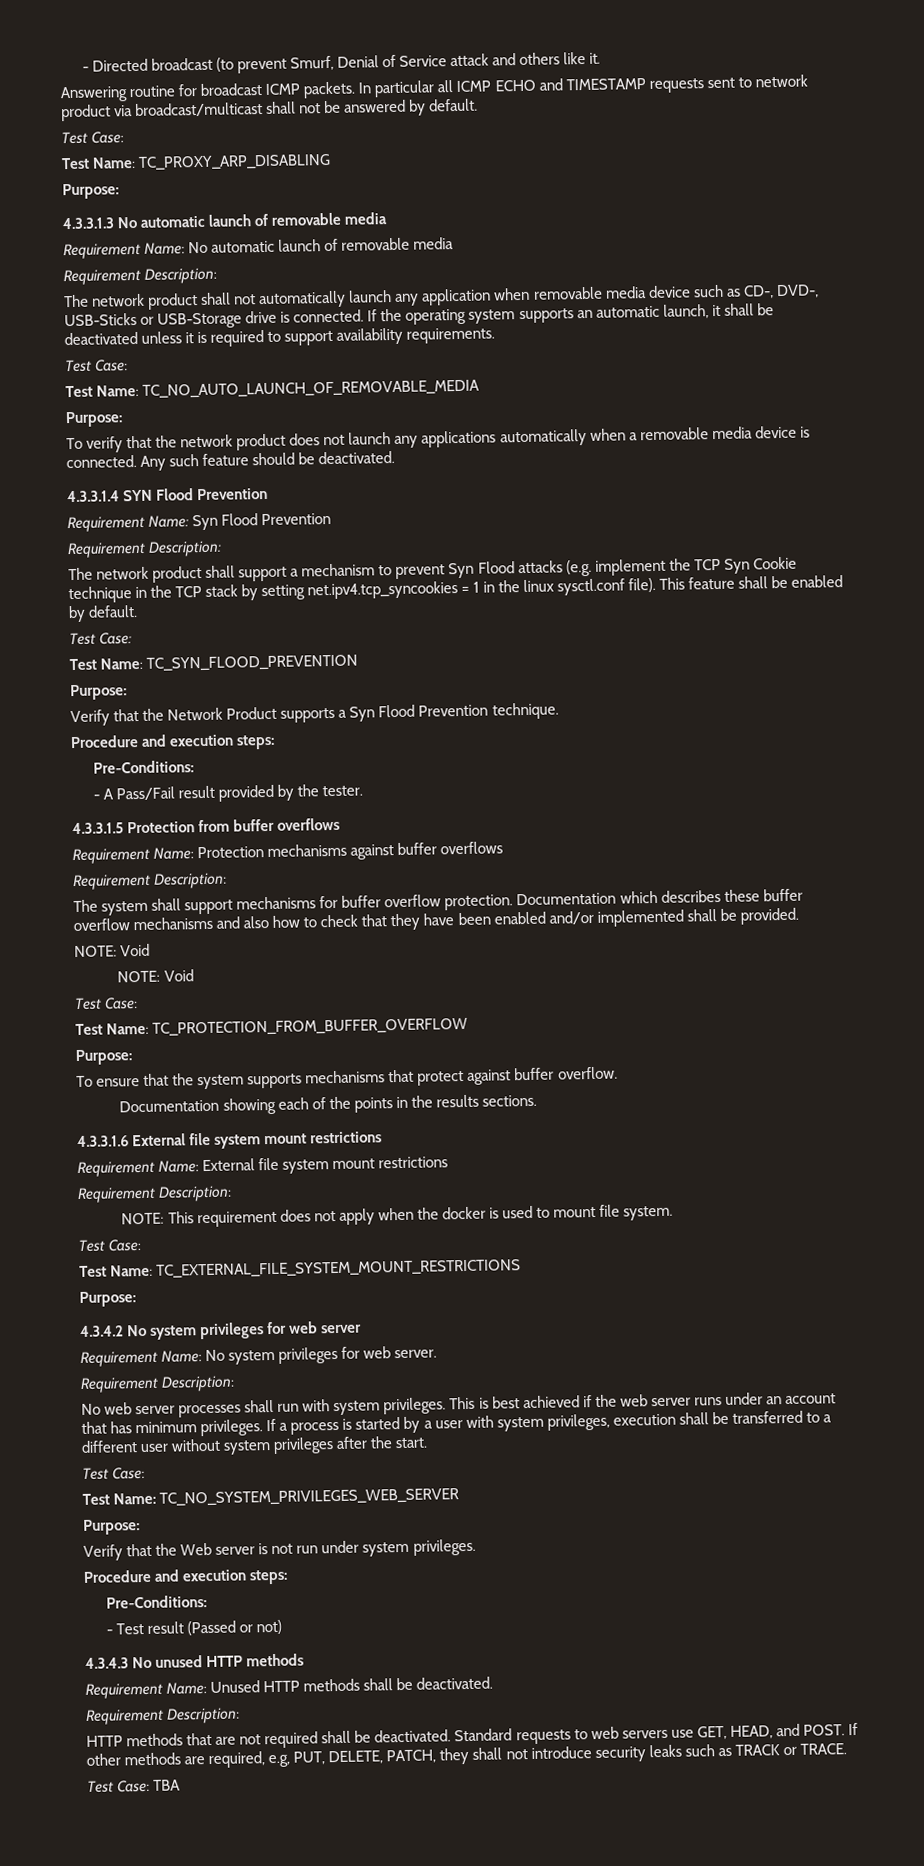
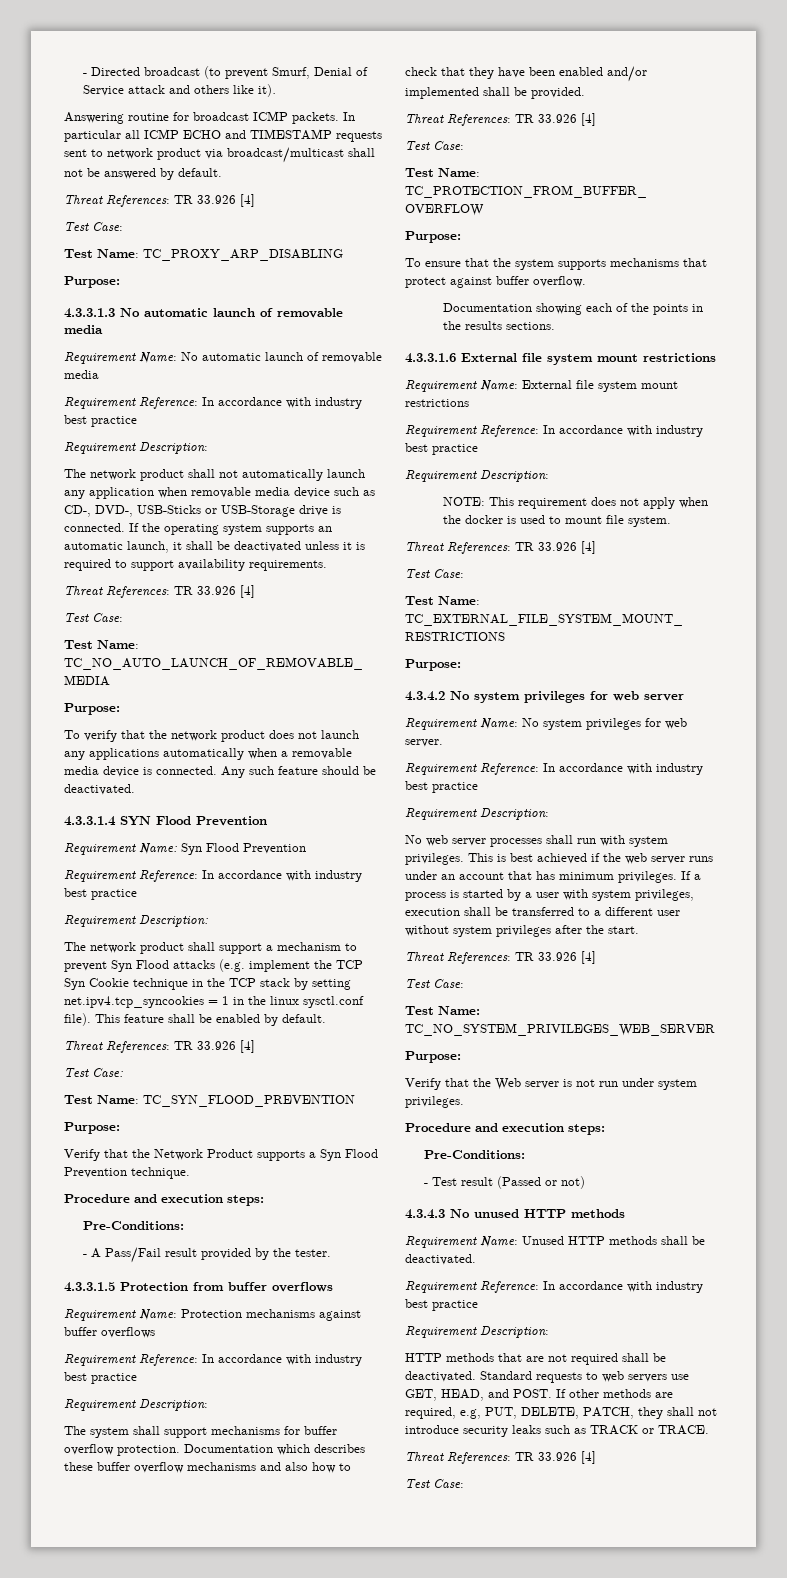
- - Directed broadcast (to prevent Smurf, Denial of Service attack and others like it.
+ - Directed broadcast (to prevent Smurf, Denial of Service attack and others like it).
  In particular all ICMP ECHO and TIMESTAMP requests sent to network product via broadcast/multicast shall not be answered by default.
+ Threat References: TR 33.926 [4]
  Requirement Name: No automatic launch of removable media
+ Requirement Reference: In accordance with industry best practice
  If the operating system supports an automatic launch, it shall be deactivated unless it is required to support availability requirements.
+ Threat References: TR 33.926 [4]
  Requirement Name: Syn Flood Prevention
+ Requirement Reference: In accordance with industry best practice
  This feature shall be enabled by default.
+ Threat References: TR 33.926 [4]
  Requirement Name: Protection mechanisms against buffer overflows
+ Requirement Reference: In accordance with industry best practice
  Documentation which describes these buffer overflow mechanisms and also how to check that they have been enabled and/or implemented shall be provided.
- NOTE: Void
- NOTE: Void
+ Threat References: TR 33.926 [4]
  Requirement Name: External file system mount restrictions
+ Requirement Reference: In accordance with industry best practice
  NOTE: This requirement does not apply when the docker is used to mount file system.
+ Threat References: TR 33.926 [4]
  Requirement Name: No system privileges for web server.
+ Requirement Reference: In accordance with industry best practice
  If a process is started by a user with system privileges, execution shall be transferred to a different user without system privileges after the start.
+ Threat References: TR 33.926 [4]
  Requirement Name: Unused HTTP methods shall be deactivated.
+ Requirement Reference: In accordance with industry best practice
  If other methods are required, e.g, PUT, DELETE, PATCH, they shall not introduce security leaks such as TRACK or TRACE.
- Test Case: TBA
+ Threat References: TR 33.926 [4]
+ Test Case:

